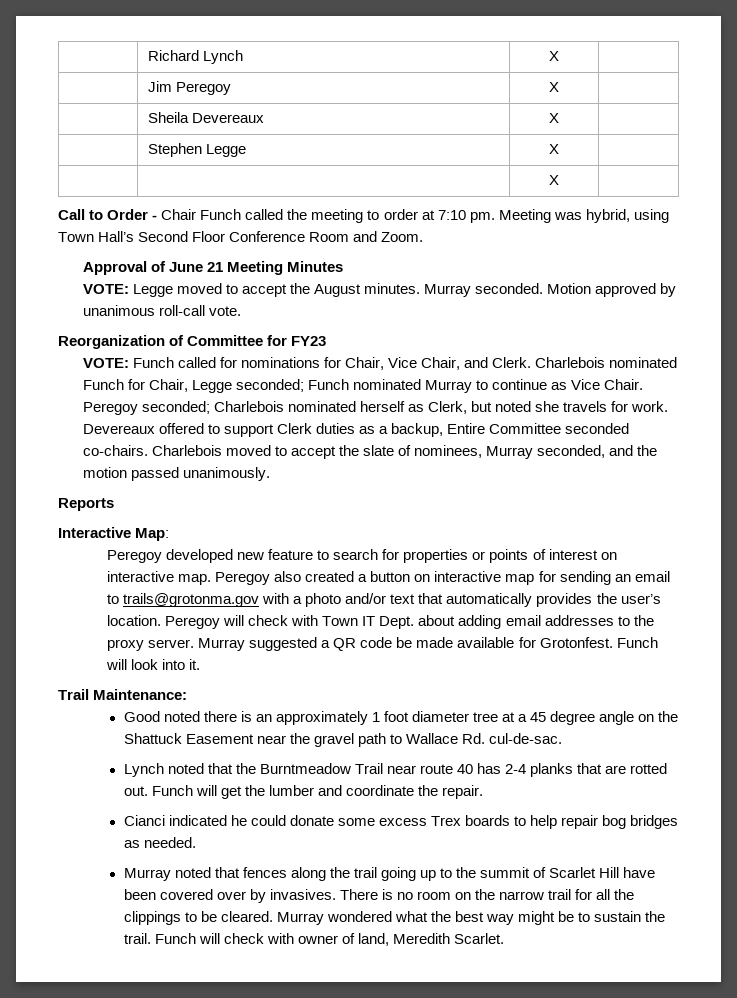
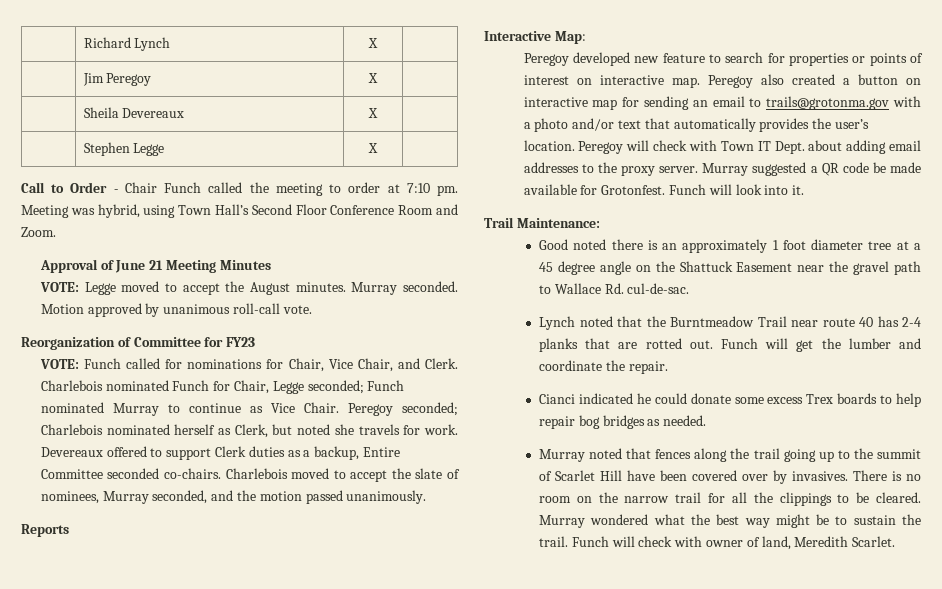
- | | X |

